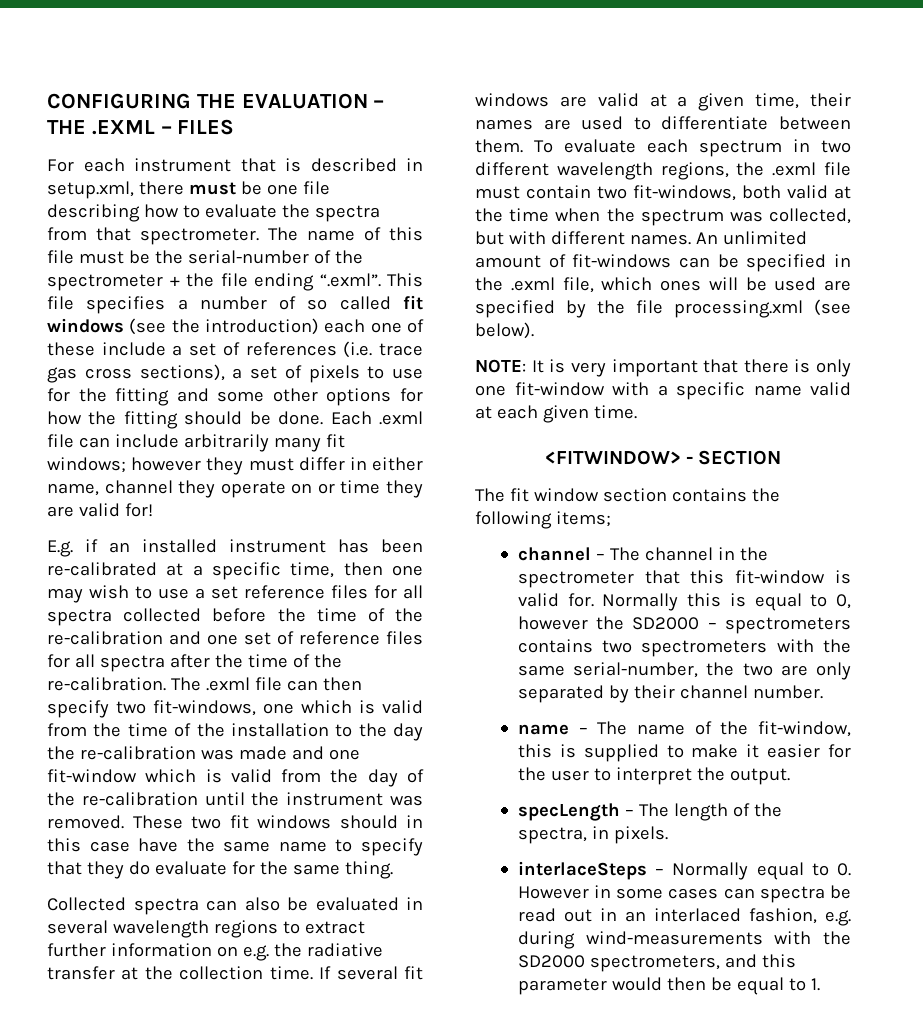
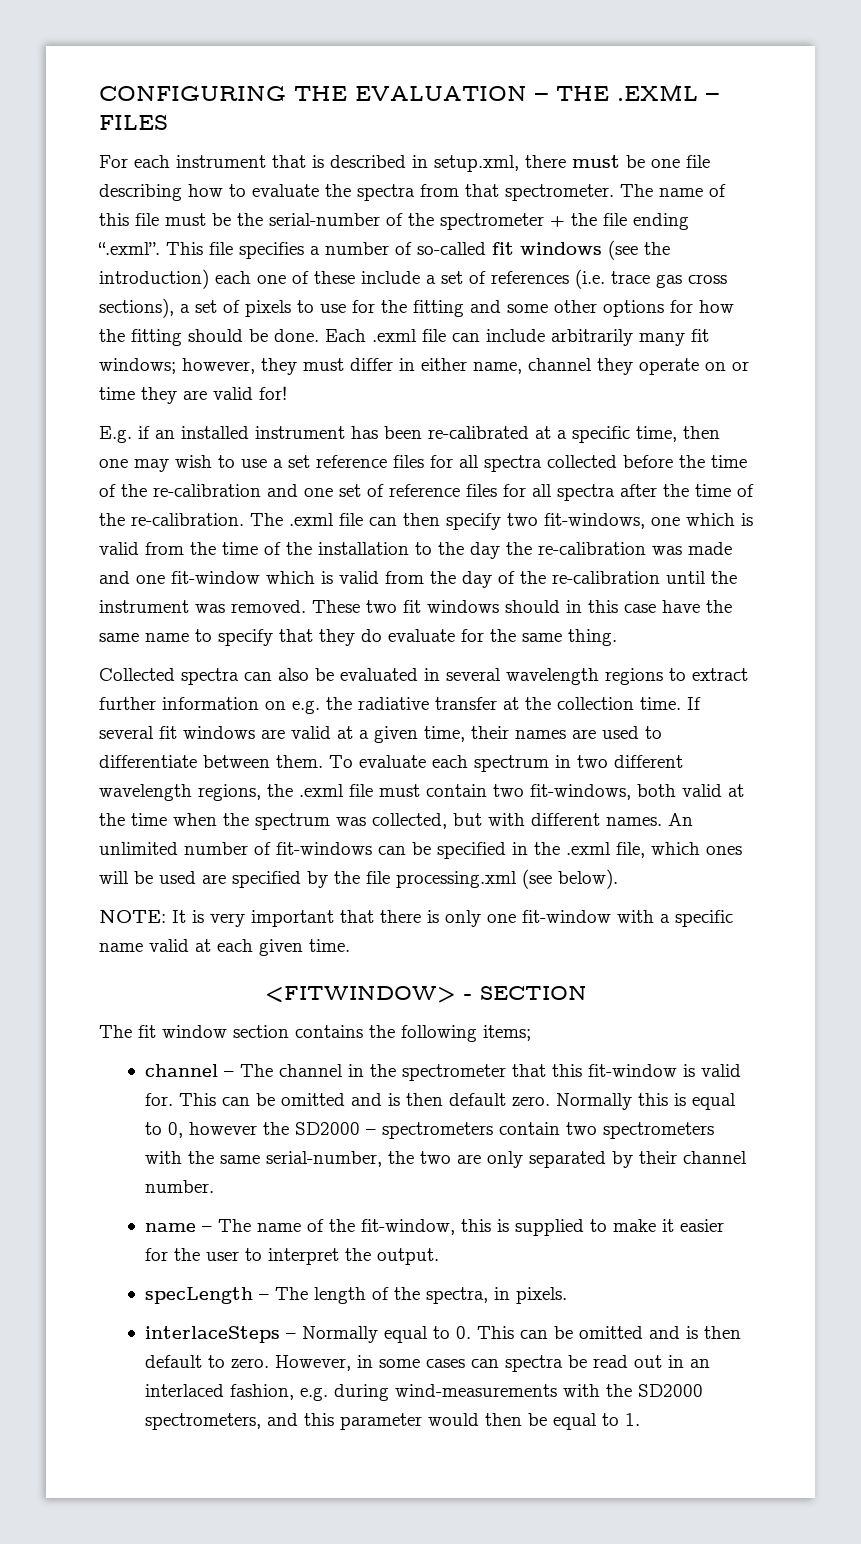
- The name of this file must be the serial-number of the spectrometer + the file ending “.exml”. This file specifies a number of so called fit windows (see the introduction) each one of these include a set of references (i.e. trace gas cross sections), a set of pixels to use for the fitting and some other options for how the fitting should be done.
+ The name of this file must be the serial-number of the spectrometer + the file ending “.exml”. This file specifies a number of so-called fit windows (see the introduction) each one of these include a set of references (i.e. trace gas cross sections), a set of pixels to use for the fitting and some other options for how the fitting should be done.
- Each .exml file can include arbitrarily many fit windows; however they must differ in either name, channel they operate on or time they are valid for!
+ Each .exml file can include arbitrarily many fit windows; however, they must differ in either name, channel they operate on or time they are valid for!
- An unlimited amount of fit-windows can be specified in the .exml file, which ones will be used are specified by the file processing.xml (see below).
+ An unlimited number of fit-windows can be specified in the .exml file, which ones will be used are specified by the file processing.xml (see below).
+ This can be omitted and is then default zero.
- Normally this is equal to 0, however the SD2000 – spectrometers contains two spectrometers with the same serial-number, the two are only separated by their channel number.
+ Normally this is equal to 0, however the SD2000 – spectrometers contain two spectrometers with the same serial-number, the two are only separated by their channel number.
- interlaceSteps – Normally equal to 0. However in some cases can spectra be read out in an interlaced fashion, e.g. during wind-measurements with the SD2000 spectrometers, and this parameter would then be equal to 1.
+ interlaceSteps – Normally equal to 0. This can be omitted and is then default to zero. However, in some cases can spectra be read out in an interlaced fashion, e.g. during wind-measurements with the SD2000 spectrometers, and this parameter would then be equal to 1.

